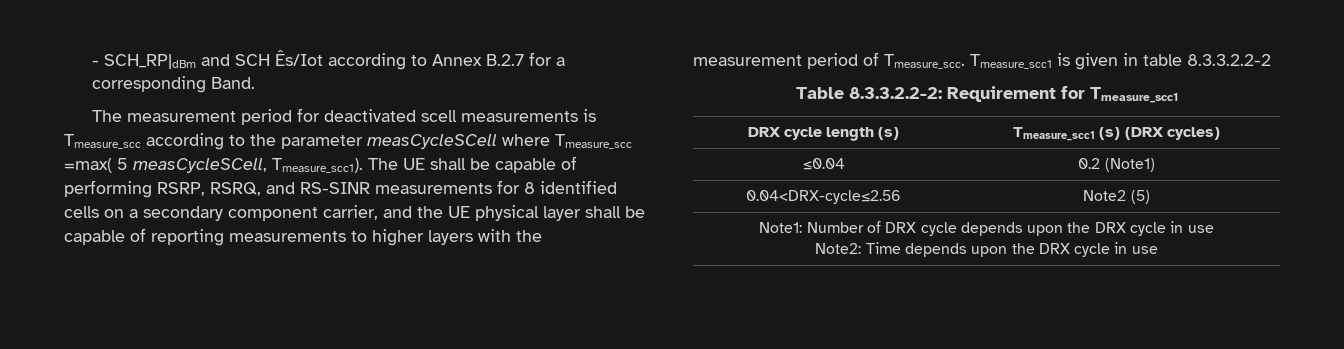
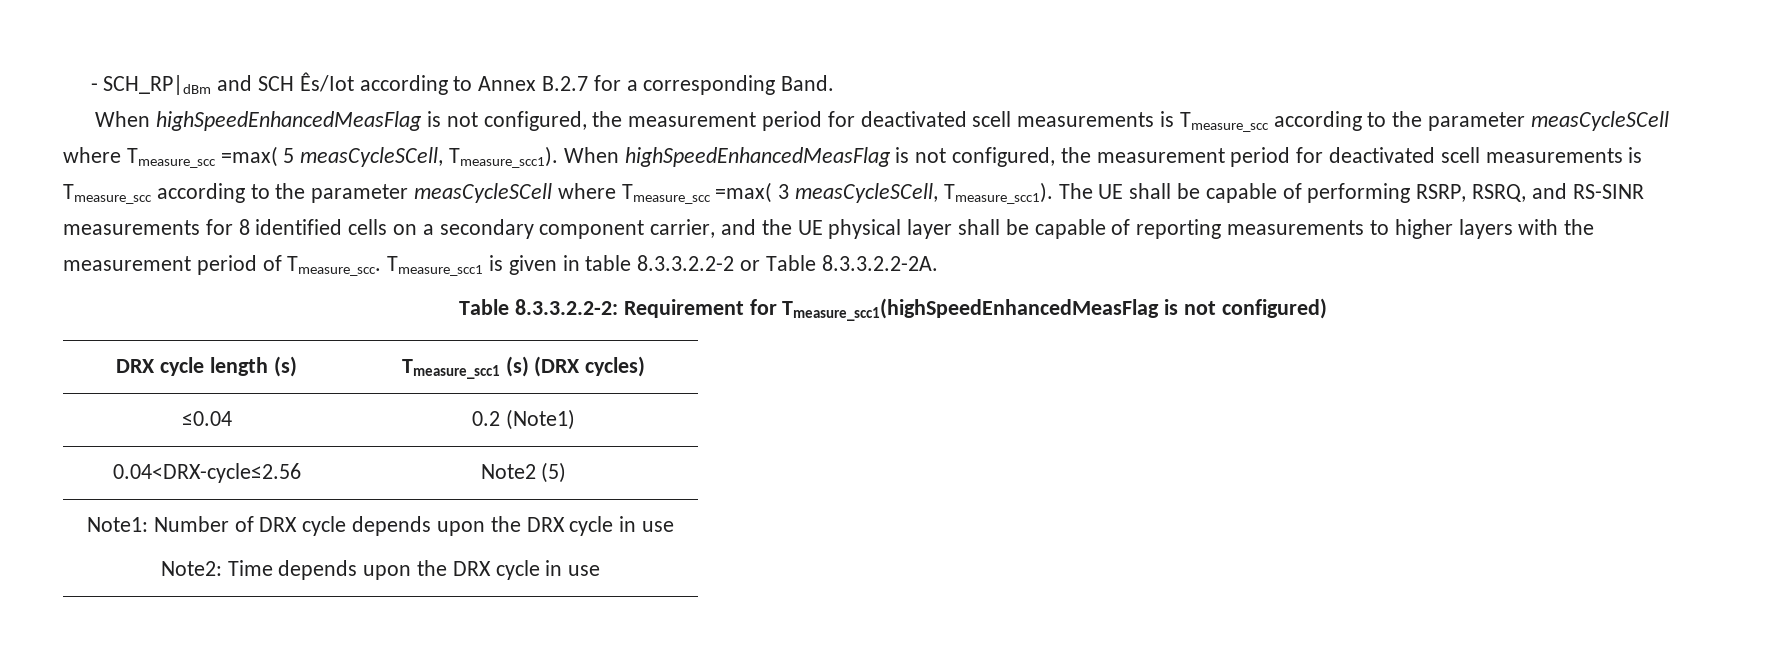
- The measurement period for deactivated scell measurements is Tmeasure_scc according to the parameter measCycleSCell where Tmeasure_scc =max( 5 measCycleSCell, Tmeasure_scc1).
+ When highSpeedEnhancedMeasFlag is not configured, the measurement period for deactivated scell measurements is Tmeasure_scc according to the parameter measCycleSCell where Tmeasure_scc =max( 5 measCycleSCell, Tmeasure_scc1).
+ When highSpeedEnhancedMeasFlag is not configured, the measurement period for deactivated scell measurements is Tmeasure_scc according to the parameter measCycleSCell where Tmeasure_scc =max( 3 measCycleSCell, Tmeasure_scc1).
- Tmeasure_scc1 is given in table 8.3.3.2.2-2
+ Tmeasure_scc1 is given in table 8.3.3.2.2-2 or Table 8.3.3.2.2-2A.
- Table 8.3.3.2.2-2: Requirement for Tmeasure_scc1
+ Table 8.3.3.2.2-2: Requirement for Tmeasure_scc1(highSpeedEnhancedMeasFlag is not configured)

